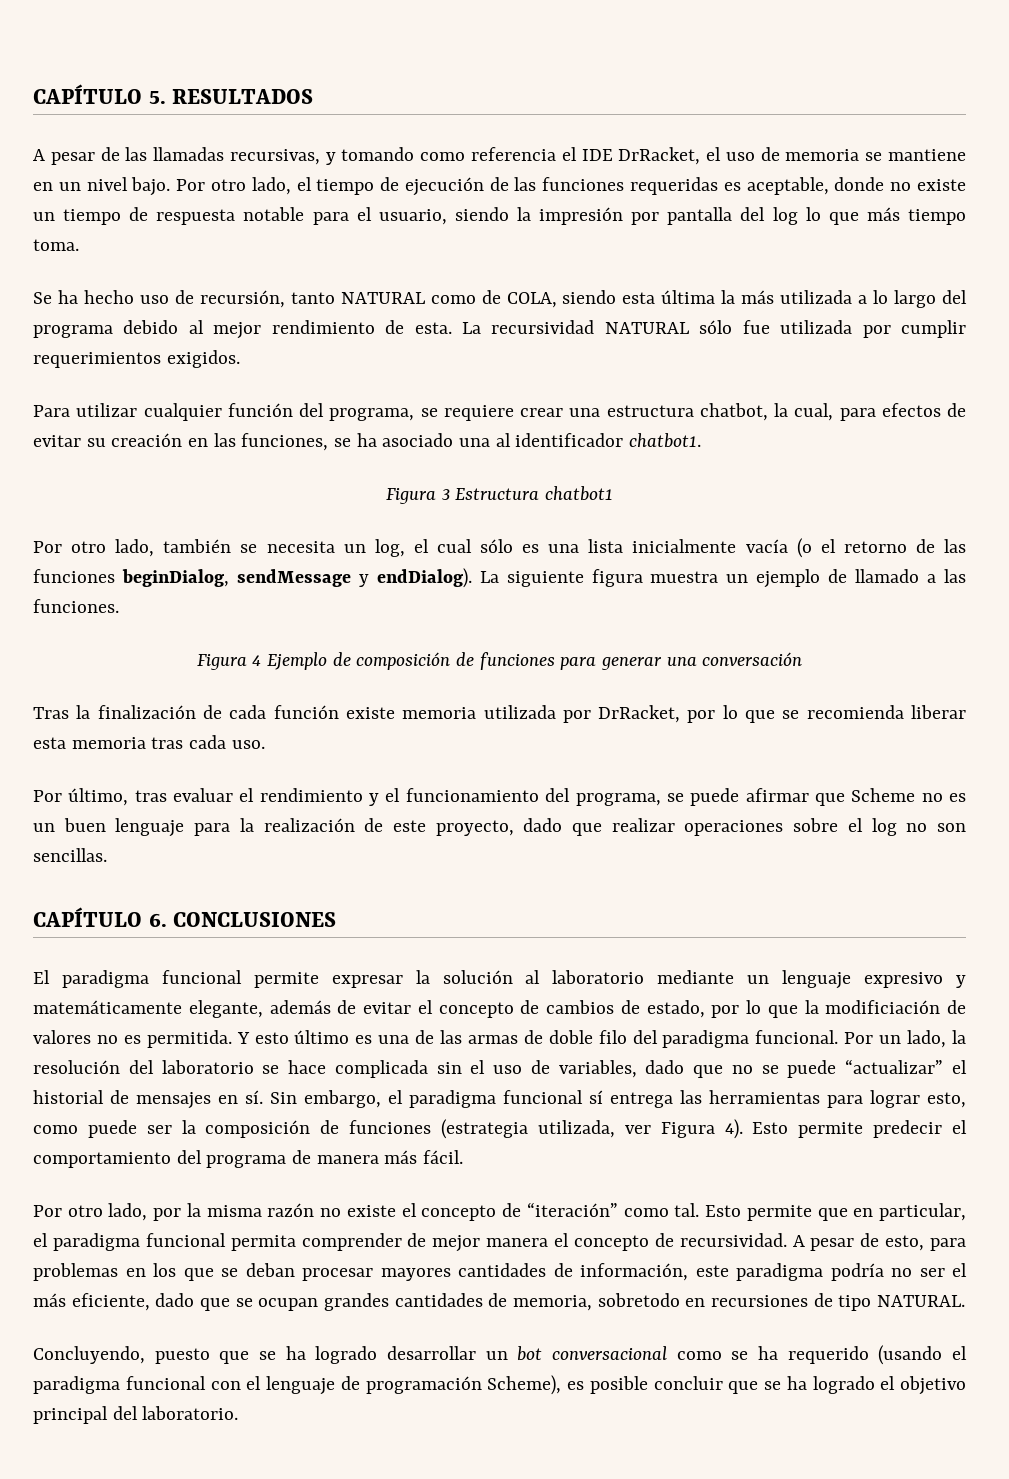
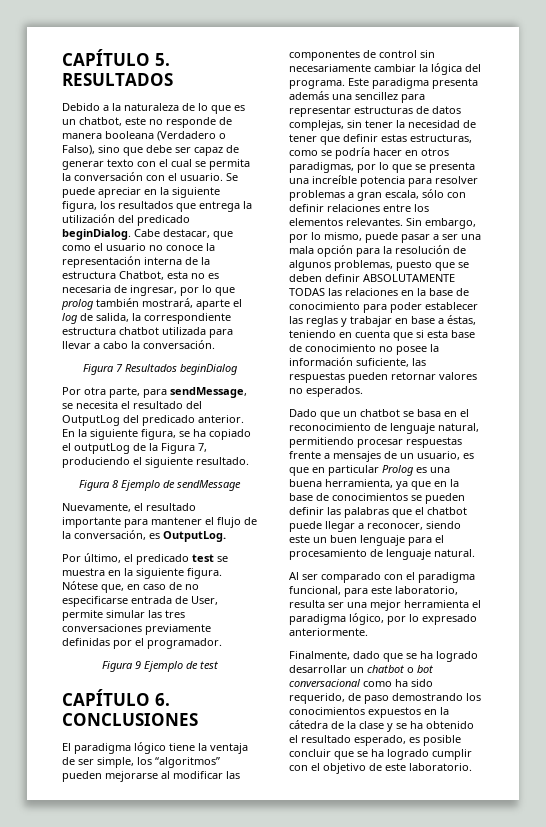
- A pesar de las llamadas recursivas, y tomando como referencia el IDE DrRacket, el uso de memoria se mantiene en un nivel bajo. Por otro lado, el tiempo de ejecución de las funciones requeridas es aceptable, donde no existe un tiempo de respuesta notable para el usuario, siendo la impresión por pantalla del log lo que más tiempo toma.
- Se ha hecho uso de recursión, tanto NATURAL como de COLA, siendo esta última la más utilizada a lo largo del programa debido al mejor rendimiento de esta. La recursividad NATURAL sólo fue utilizada por cumplir requerimientos exigidos.
- Para utilizar cualquier función del programa, se requiere crear una estructura chatbot, la cual, para efectos de evitar su creación en las funciones, se ha asociado una al identificador chatbot1.
- Figura 3 Estructura chatbot1
- Por otro lado, también se necesita un log, el cual sólo es una lista inicialmente vacía (o el retorno de las funciones beginDialog, sendMessage y endDialog). La siguiente figura muestra un ejemplo de llamado a las funciones.
- Figura 4 Ejemplo de composición de funciones para generar una conversación
- Tras la finalización de cada función existe memoria utilizada por DrRacket, por lo que se recomienda liberar esta memoria tras cada uso.
- Por último, tras evaluar el rendimiento y el funcionamiento del programa, se puede afirmar que Scheme no es un buen lenguaje para la realización de este proyecto, dado que realizar operaciones sobre el log no son sencillas.
+ Debido a la naturaleza de lo que es un chatbot, este no responde de manera booleana (Verdadero o Falso), sino que debe ser capaz de generar texto con el cual se permita la conversación con el usuario. Se puede apreciar en la siguiente figura, los resultados que entrega la utilización del predicado beginDialog. Cabe destacar, que como el usuario no conoce la representación interna de la estructura Chatbot, esta no es necesaria de ingresar, por lo que prolog también mostrará, aparte el log de salida, la correspondiente estructura chatbot utilizada para llevar a cabo la conversación.
+ Figura 7 Resultados beginDialog
+ Por otra parte, para sendMessage, se necesita el resultado del OutputLog del predicado anterior. En la siguiente figura, se ha copiado el outputLog de la Figura 7, produciendo el siguiente resultado.
+ Figura 8 Ejemplo de sendMessage
+ Nuevamente, el resultado importante para mantener el flujo de la conversación, es OutputLog.
+ Por último, el predicado test se muestra en la siguiente figura. Nótese que, en caso de no especificarse entrada de User, permite simular las tres conversaciones previamente definidas por el programador.
+ Figura 9 Ejemplo de test
- El paradigma funcional permite expresar la solución al laboratorio mediante un lenguaje expresivo y matemáticamente elegante, además de evitar el concepto de cambios de estado, por lo que la modificiación de valores no es permitida. Y esto último es una de las armas de doble filo del paradigma funcional. Por un lado, la resolución del laboratorio se hace complicada sin el uso de variables, dado que no se puede “actualizar” el historial de mensajes en sí. Sin embargo, el paradigma funcional sí entrega las herramientas para lograr esto, como puede ser la composición de funciones (estrategia utilizada, ver Figura 4). Esto permite predecir el comportamiento del programa de manera más fácil.
- Por otro lado, por la misma razón no existe el concepto de “iteración” como tal. Esto permite que en particular, el paradigma funcional permita comprender de mejor manera el concepto de recursividad. A pesar de esto, para problemas en los que se deban procesar mayores cantidades de información, este paradigma podría no ser el más eficiente, dado que se ocupan grandes cantidades de memoria, sobretodo en recursiones de tipo NATURAL.
- Concluyendo, puesto que se ha logrado desarrollar un bot conversacional como se ha requerido (usando el paradigma funcional con el lenguaje de programación Scheme), es posible concluir que se ha logrado el objetivo principal del laboratorio.
+ El paradigma lógico tiene la ventaja de ser simple, los “algoritmos” pueden mejorarse al modificar las componentes de control sin necesariamente cambiar la lógica del programa. Este paradigma presenta además una sencillez para representar estructuras de datos complejas, sin tener la necesidad de tener que definir estas estructuras, como se podría hacer en otros paradigmas, por lo que se presenta una increíble potencia para resolver problemas a gran escala, sólo con definir relaciones entre los elementos relevantes. Sin embargo, por lo mismo, puede pasar a ser una mala opción para la resolución de algunos problemas, puesto que se deben definir ABSOLUTAMENTE TODAS las relaciones en la base de conocimiento para poder establecer las reglas y trabajar en base a éstas, teniendo en cuenta que si esta base de conocimiento no posee la información suficiente, las respuestas pueden retornar valores no esperados.
+ Dado que un chatbot se basa en el reconocimiento de lenguaje natural, permitiendo procesar respuestas frente a mensajes de un usuario, es que en particular Prolog es una buena herramienta, ya que en la base de conocimientos se pueden definir las palabras que el chatbot puede llegar a reconocer, siendo este un buen lenguaje para el procesamiento de lenguaje natural.
+ Al ser comparado con el paradigma funcional, para este laboratorio, resulta ser una mejor herramienta el paradigma lógico, por lo expresado anteriormente.
+ Finalmente, dado que se ha logrado desarrollar un chatbot o bot conversacional como ha sido requerido, de paso demostrando los conocimientos expuestos en la cátedra de la clase y se ha obtenido el resultado esperado, es posible concluir que se ha logrado cumplir con el objetivo de este laboratorio.

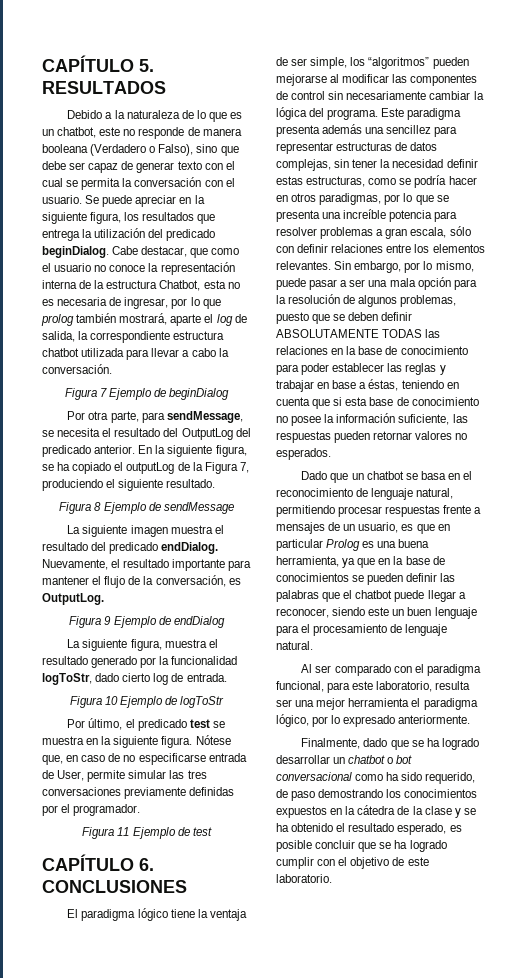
- Figura 7 Resultados beginDialog
+ Figura 7 Ejemplo de beginDialog
+ La siguiente imagen muestra el resultado del predicado endDialog.
+ Figura 9 Ejemplo de endDialog
+ La siguiente figura, muestra el resultado generado por la funcionalidad logToStr, dado cierto log de entrada.
+ Figura 10 Ejemplo de logToStr
- Figura 9 Ejemplo de test
+ Figura 11 Ejemplo de test
- Este paradigma presenta además una sencillez para representar estructuras de datos complejas, sin tener la necesidad de tener que definir estas estructuras, como se podría hacer en otros paradigmas, por lo que se presenta una increíble potencia para resolver problemas a gran escala, sólo con definir relaciones entre los elementos relevantes.
+ Este paradigma presenta además una sencillez para representar estructuras de datos complejas, sin tener la necesidad definir estas estructuras, como se podría hacer en otros paradigmas, por lo que se presenta una increíble potencia para resolver problemas a gran escala, sólo con definir relaciones entre los elementos relevantes.

